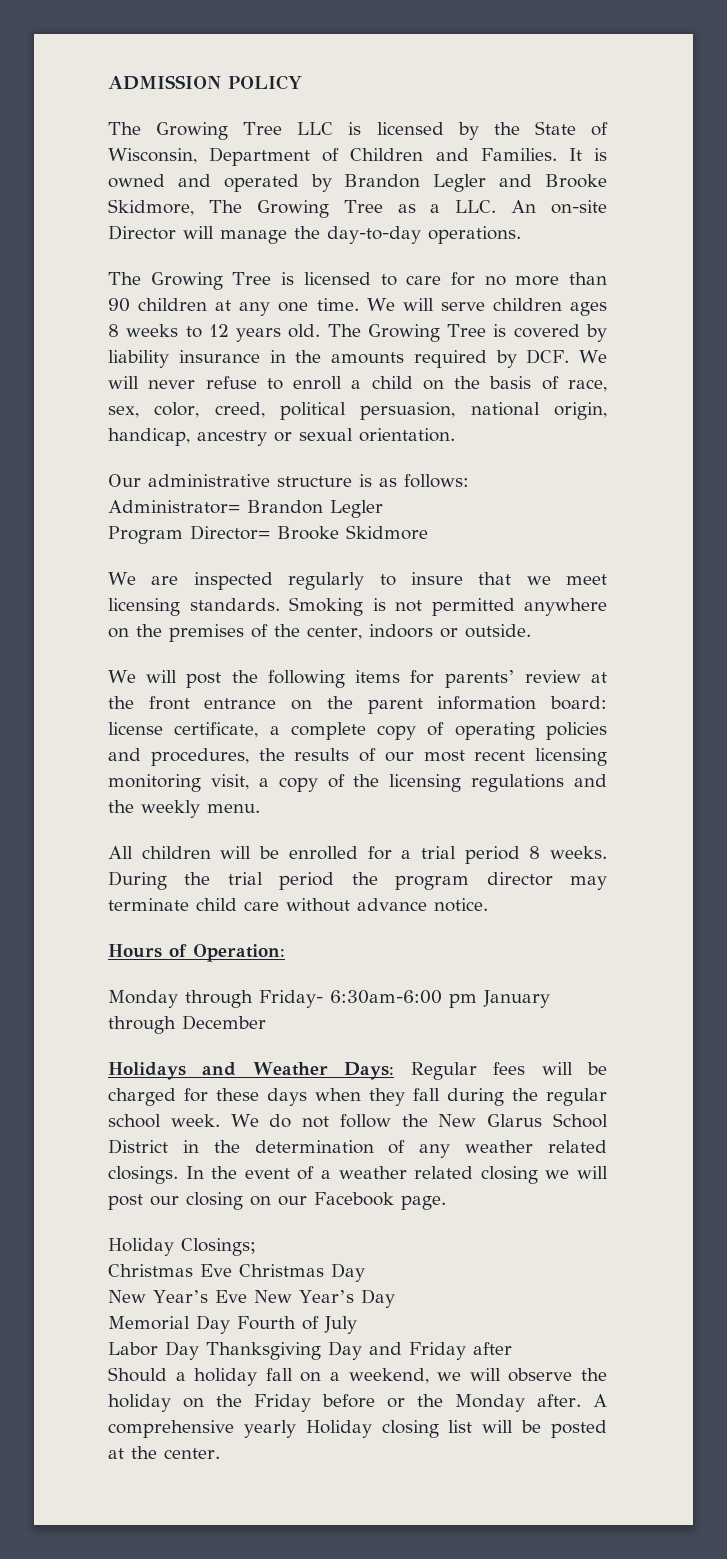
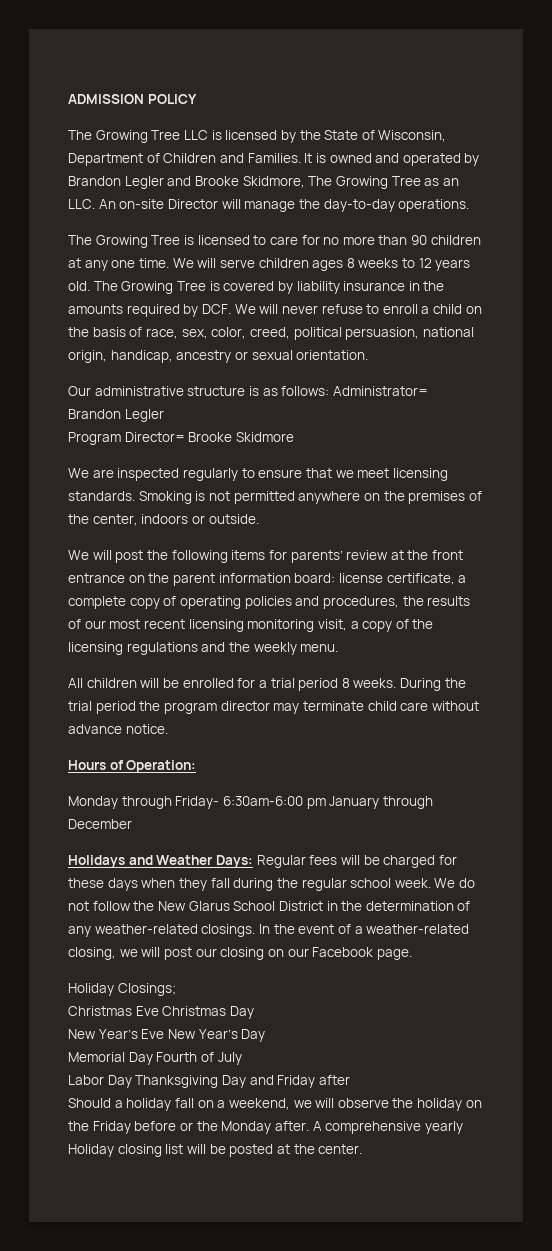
- It is owned and operated by Brandon Legler and Brooke Skidmore, The Growing Tree as a LLC. An on-site Director will manage the day-to-day operations.
+ It is owned and operated by Brandon Legler and Brooke Skidmore, The Growing Tree as an LLC. An on-site Director will manage the day-to-day operations.
- We are inspected regularly to insure that we meet licensing standards.
+ We are inspected regularly to ensure that we meet licensing standards.
- We do not follow the New Glarus School District in the determination of any weather related closings.
+ We do not follow the New Glarus School District in the determination of any weather-related closings.
- In the event of a weather related closing we will post our closing on our Facebook page.
+ In the event of a weather-related closing, we will post our closing on our Facebook page.

